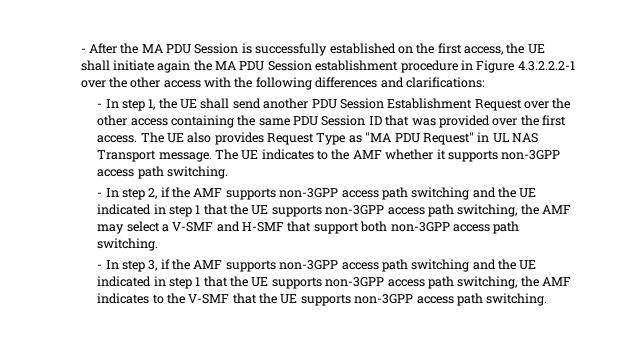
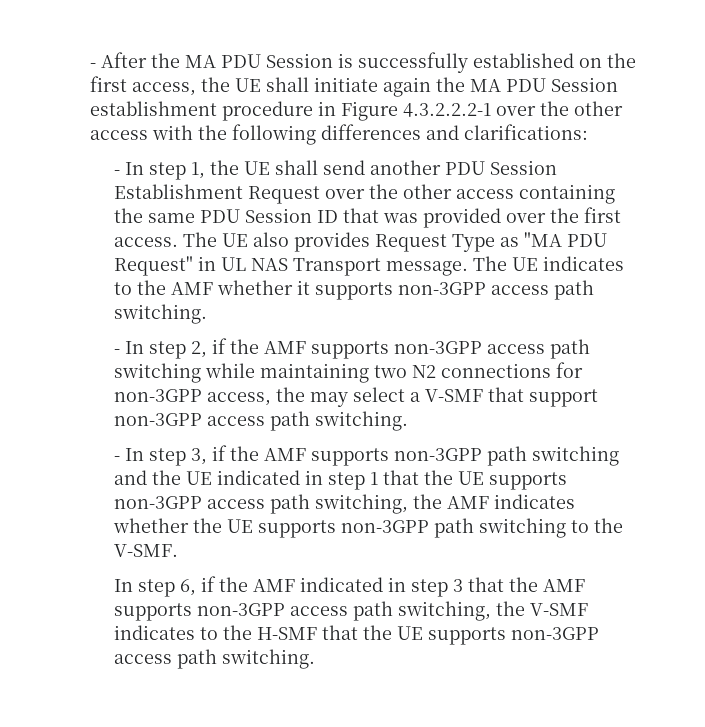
- - In step 2, if the AMF supports non-3GPP access path switching and the UE indicated in step 1 that the UE supports non-3GPP access path switching, the AMF may select a V-SMF and H-SMF that support both non-3GPP access path switching.
+ - In step 2, if the AMF supports non-3GPP access path switching while maintaining two N2 connections for non-3GPP access, the may select a V-SMF that support non-3GPP access path switching.
- - In step 3, if the AMF supports non-3GPP access path switching and the UE indicated in step 1 that the UE supports non-3GPP access path switching, the AMF indicates to the V-SMF that the UE supports non-3GPP access path switching.
+ - In step 3, if the AMF supports non-3GPP path switching and the UE indicated in step 1 that the UE supports non-3GPP access path switching, the AMF indicates whether the UE supports non-3GPP path switching to the V-SMF.
+ In step 6, if the AMF indicated in step 3 that the AMF supports non-3GPP access path switching, the V-SMF indicates to the H-SMF that the UE supports non-3GPP access path switching.

